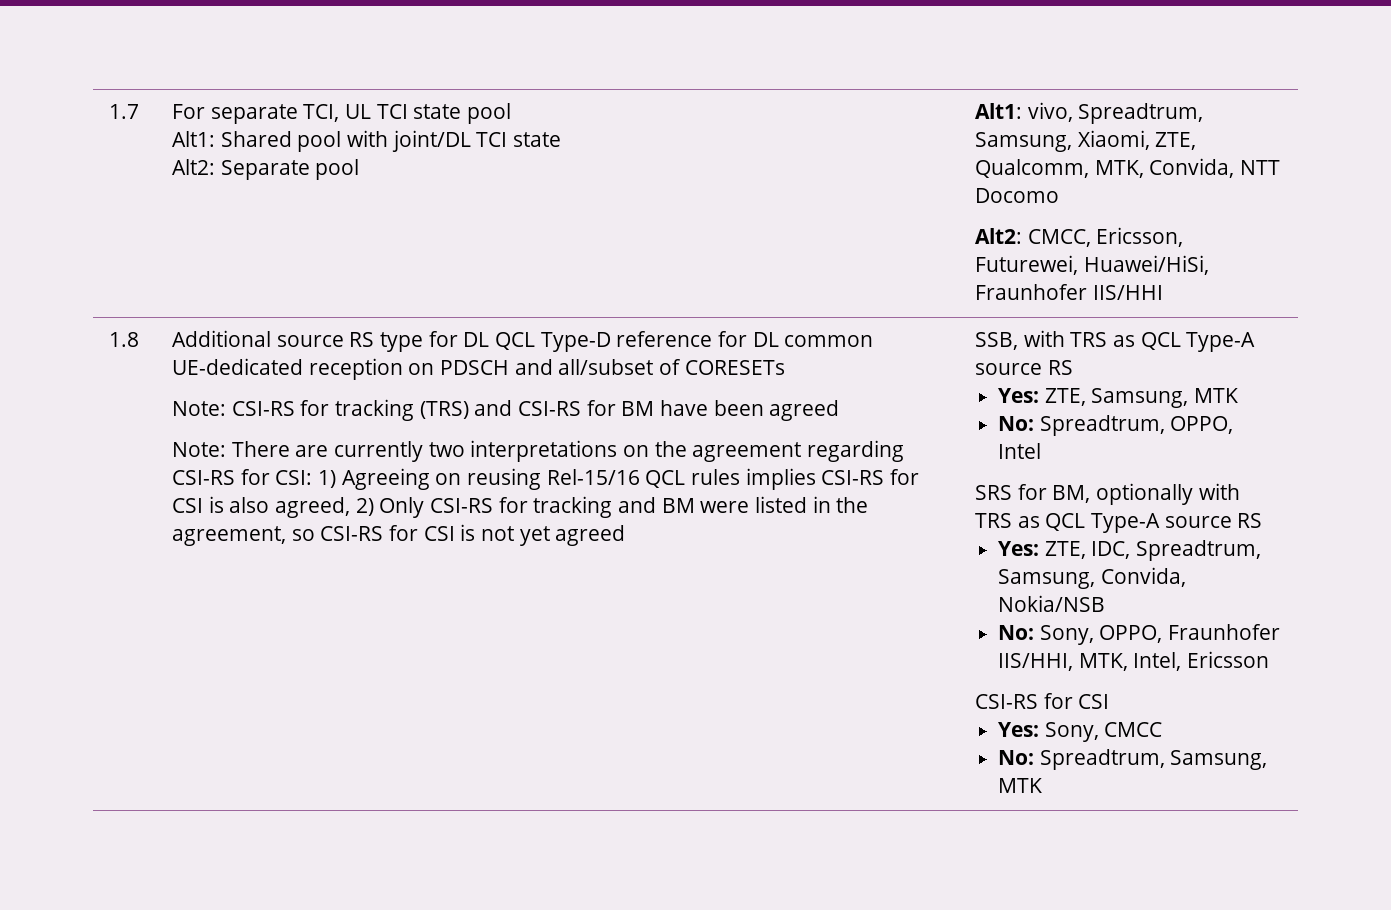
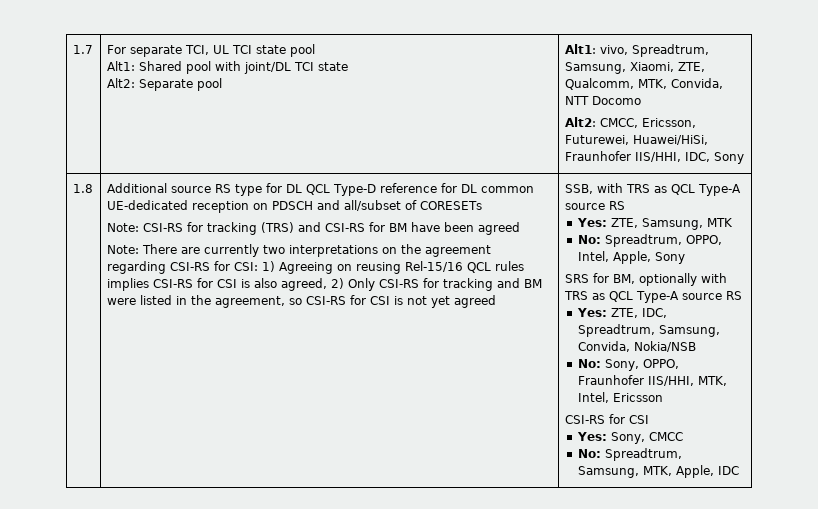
  1.7 | For separate TCI, UL TCI state pool
  Alt1: Shared pool with joint/DL TCI state
  Alt2: Separate pool | Alt1: vivo, Spreadtrum, Samsung, Xiaomi, ZTE, Qualcomm, MTK, Convida, NTT Docomo
- Alt2: CMCC, Ericsson, Futurewei, Huawei/HiSi, Fraunhofer IIS/HHI
+ Alt2: CMCC, Ericsson, Futurewei, Huawei/HiSi, Fraunhofer IIS/HHI, IDC, Sony
- No: Spreadtrum, OPPO, Intel
+ No: Spreadtrum, OPPO, Intel, Apple, Sony
- No: Spreadtrum, Samsung, MTK
+ No: Spreadtrum, Samsung, MTK, Apple, IDC

